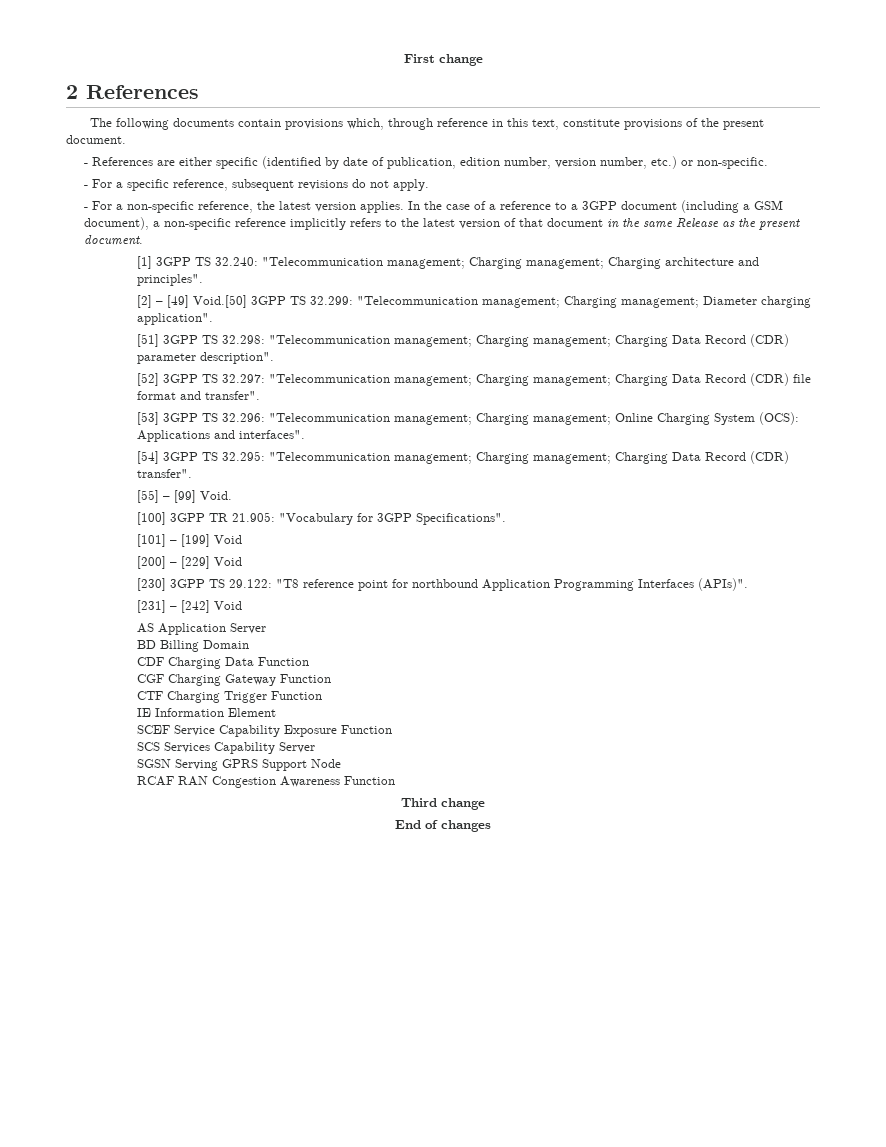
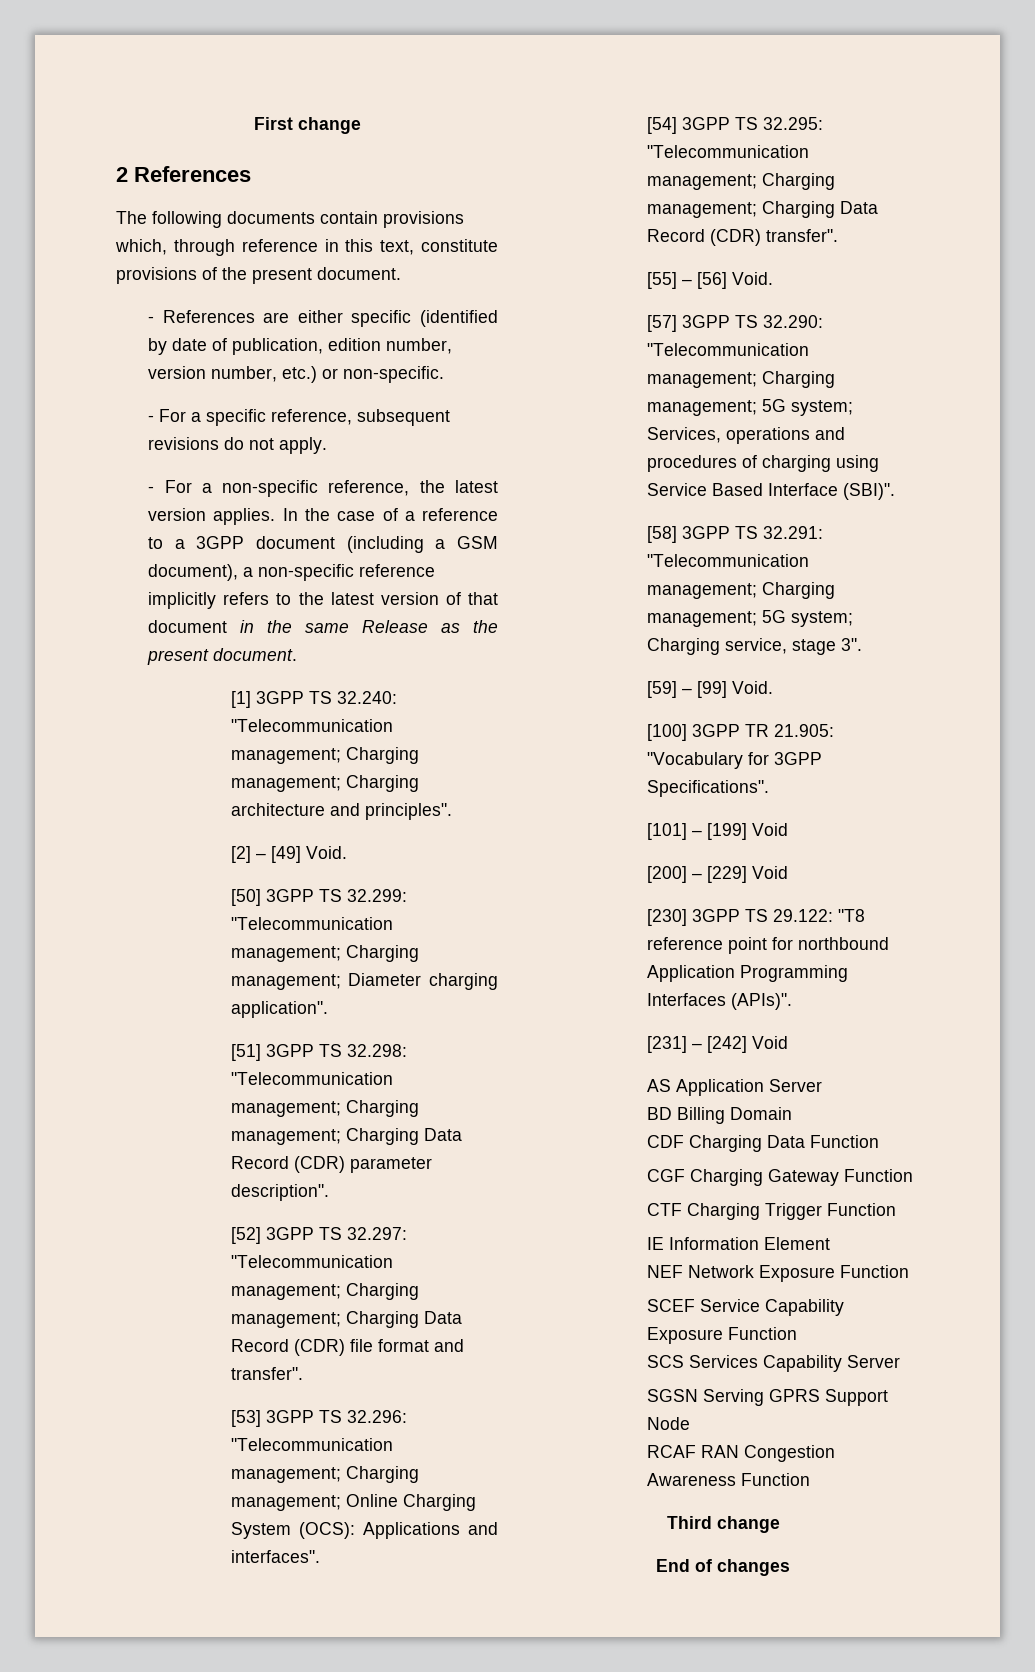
- [2] – [49] Void.[50] 3GPP TS 32.299: "Telecommunication management; Charging management; Diameter charging application".
+ [2] – [49] Void.
+ [50] 3GPP TS 32.299: "Telecommunication management; Charging management; Diameter charging application".
- [55] – [99] Void.
+ [55] – [56] Void.
+ [57] 3GPP TS 32.290: "Telecommunication management; Charging management; 5G system; Services, operations and procedures of charging using Service Based Interface (SBI)".
+ [58] 3GPP TS 32.291: "Telecommunication management; Charging management; 5G system; Charging service, stage 3".
+ [59] – [99] Void.
+ NEF Network Exposure Function

